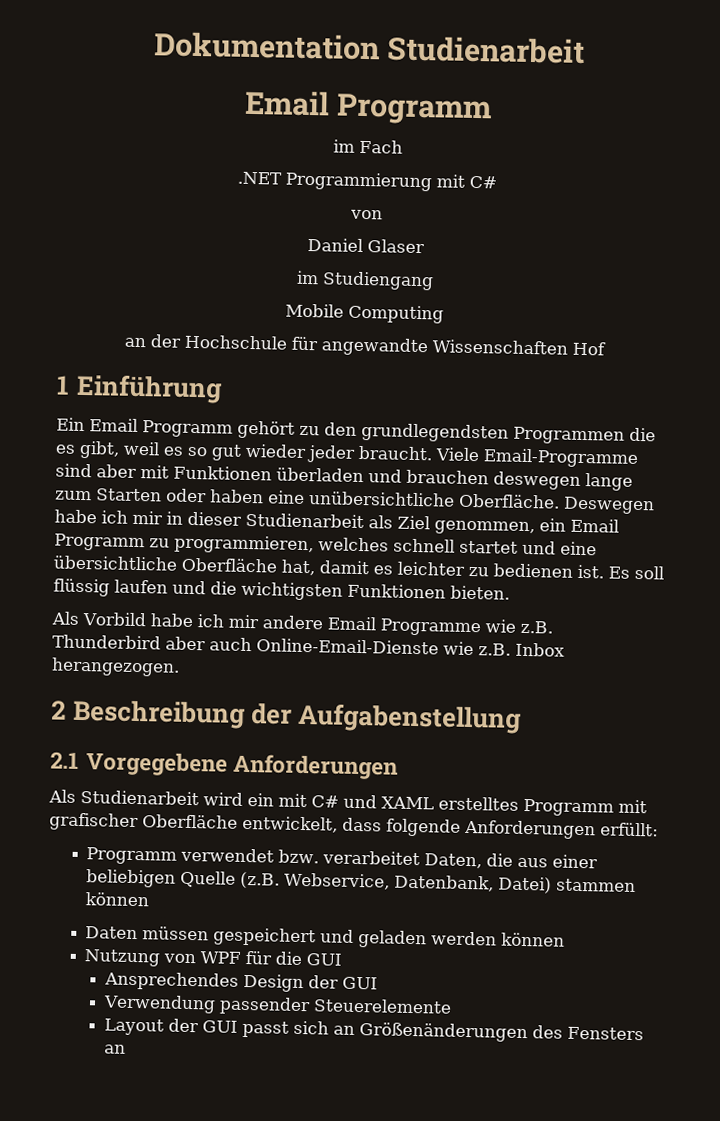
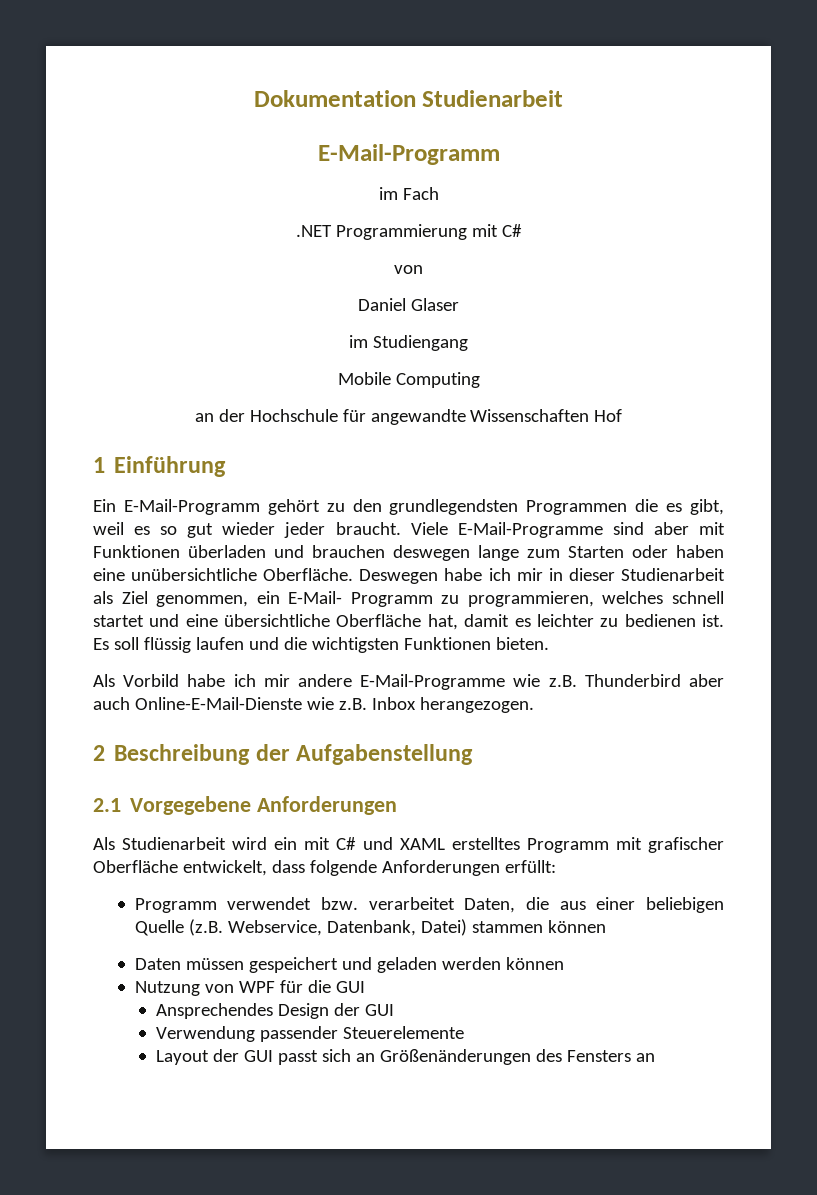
  Dokumentation Studienarbeit
- Email Programm
+ E-Mail-Programm
- Ein Email Programm gehört zu den grundlegendsten Programmen die es gibt, weil es so gut wieder jeder braucht.
+ Ein E-Mail-Programm gehört zu den grundlegendsten Programmen die es gibt, weil es so gut wieder jeder braucht.
- Viele Email-Programme sind aber mit Funktionen überladen und brauchen deswegen lange zum Starten oder haben eine unübersichtliche Oberfläche.
+ Viele E-Mail-Programme sind aber mit Funktionen überladen und brauchen deswegen lange zum Starten oder haben eine unübersichtliche Oberfläche.
- Deswegen habe ich mir in dieser Studienarbeit als Ziel genommen, ein Email Programm zu programmieren, welches schnell startet und eine übersichtliche Oberfläche hat, damit es leichter zu bedienen ist.
+ Deswegen habe ich mir in dieser Studienarbeit als Ziel genommen, ein E-Mail- Programm zu programmieren, welches schnell startet und eine übersichtliche Oberfläche hat, damit es leichter zu bedienen ist.
- Als Vorbild habe ich mir andere Email Programme wie z.B. Thunderbird aber auch Online-Email-Dienste wie z.B. Inbox herangezogen.
+ Als Vorbild habe ich mir andere E-Mail-Programme wie z.B. Thunderbird aber auch Online-E-Mail-Dienste wie z.B. Inbox herangezogen.

